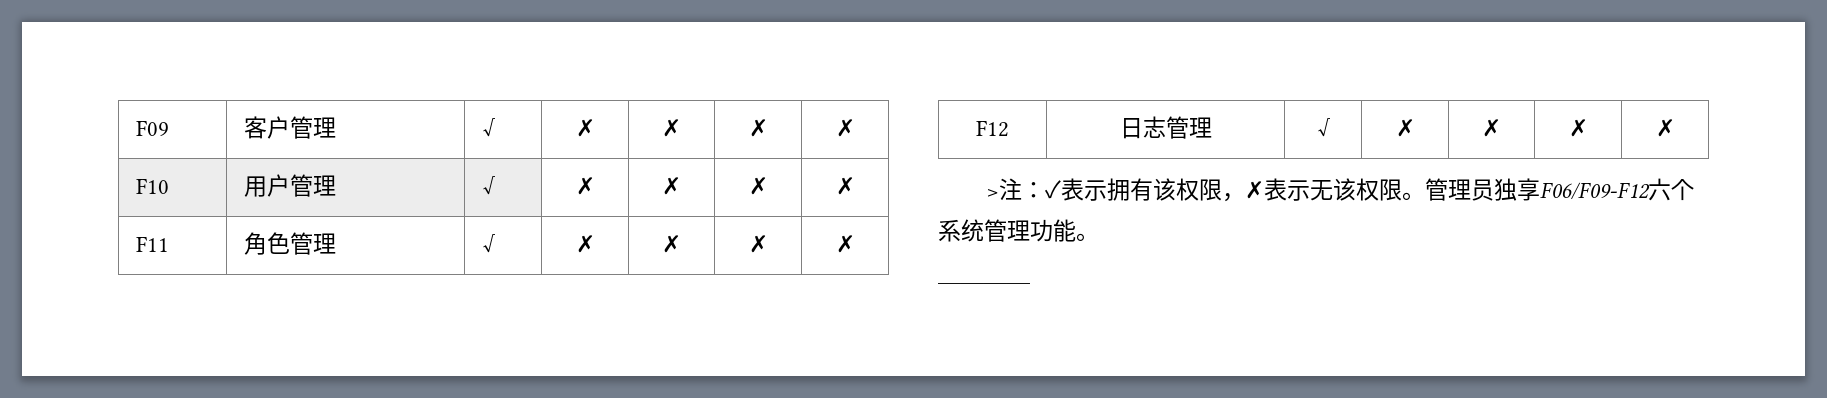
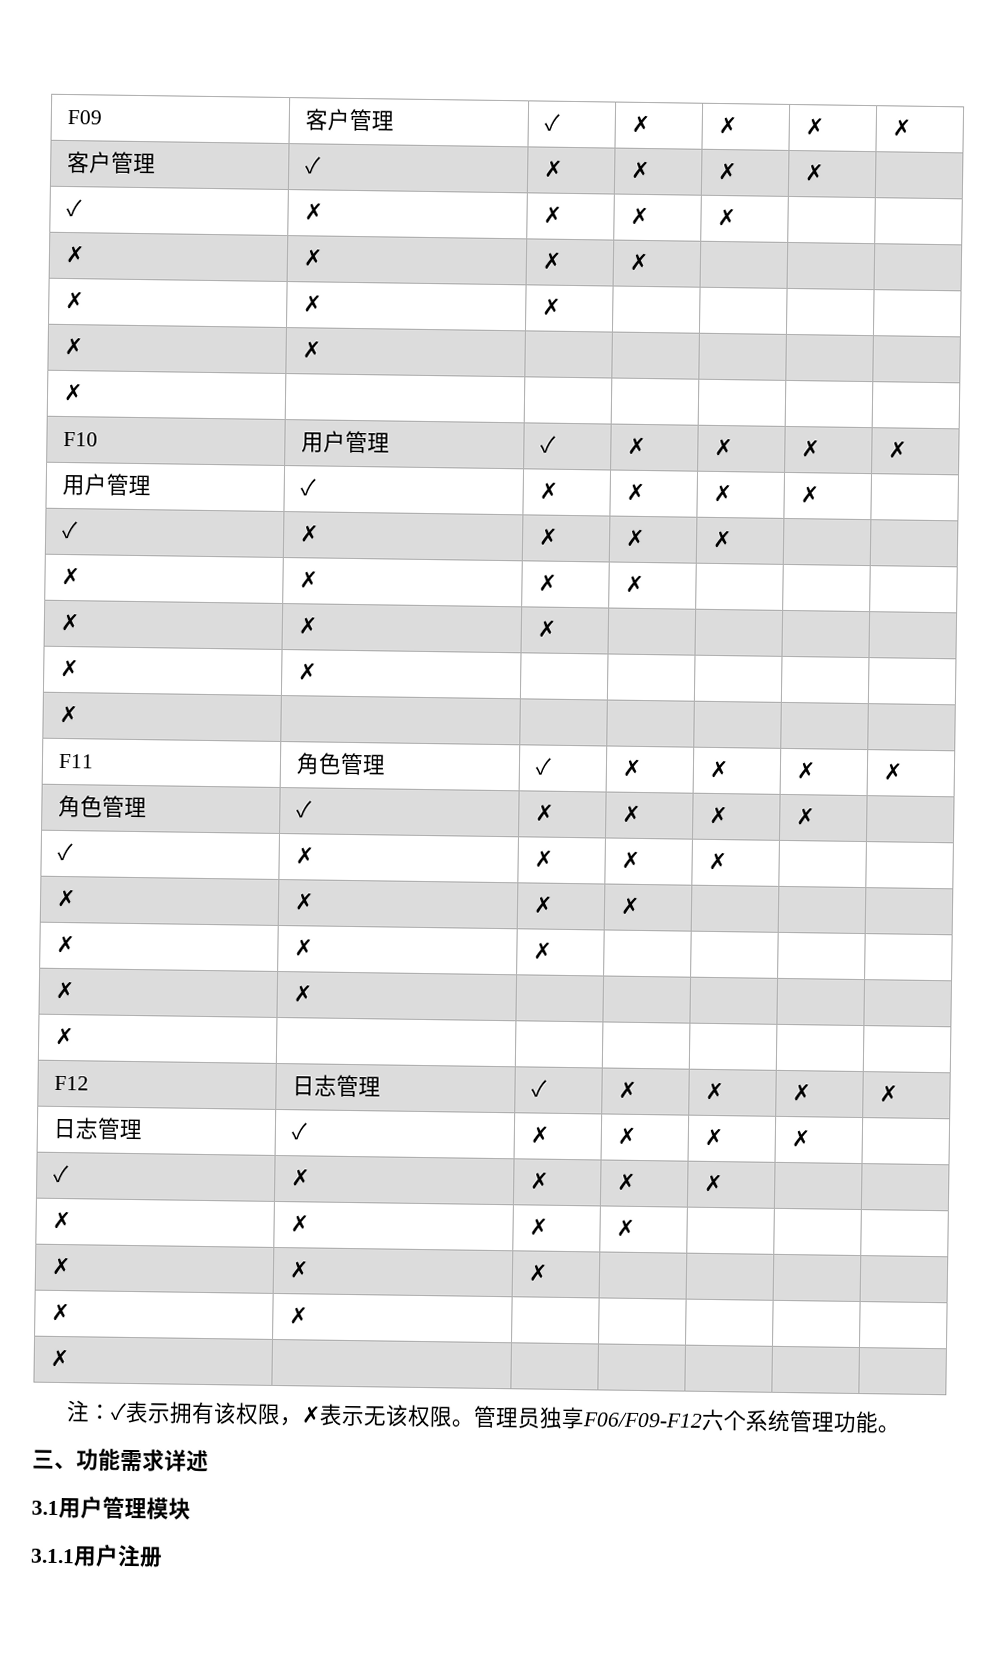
- F09 | 客户管理 | √ | ✗ | ✗ | ✗ | ✗
+ F09 | 客户管理 | ✓ | ✗ | ✗ | ✗ | ✗
+ 客户管理 | ✓ | ✗ | ✗ | ✗ | ✗ |
+ ✓ | ✗ | ✗ | ✗ | ✗ | |
+ ✗ | ✗ | ✗ | ✗ | | |
+ ✗ | ✗ | ✗ | | | |
+ ✗ | ✗ | | | | |
+ ✗ | | | | | |
- F10 | 用户管理 | √ | ✗ | ✗ | ✗ | ✗
+ F10 | 用户管理 | ✓ | ✗ | ✗ | ✗ | ✗
+ 用户管理 | ✓ | ✗ | ✗ | ✗ | ✗ |
+ ✓ | ✗ | ✗ | ✗ | ✗ | |
+ ✗ | ✗ | ✗ | ✗ | | |
+ ✗ | ✗ | ✗ | | | |
+ ✗ | ✗ | | | | |
+ ✗ | | | | | |
- F11 | 角色管理 | √ | ✗ | ✗ | ✗ | ✗
- F12 | 日志管理 | √ | ✗ | ✗ | ✗ | ✗
- >注：✓表示拥有该权限，✗表示无该权限。
+ F11 | 角色管理 | ✓ | ✗ | ✗ | ✗ | ✗
+ 角色管理 | ✓ | ✗ | ✗ | ✗ | ✗ |
+ ✓ | ✗ | ✗ | ✗ | ✗ | |
+ ✗ | ✗ | ✗ | ✗ | | |
+ ✗ | ✗ | ✗ | | | |
+ ✗ | ✗ | | | | |
+ ✗ | | | | | |
+ F12 | 日志管理 | ✓ | ✗ | ✗ | ✗ | ✗
+ 日志管理 | ✓ | ✗ | ✗ | ✗ | ✗ |
+ ✓ | ✗ | ✗ | ✗ | ✗ | |
+ ✗ | ✗ | ✗ | ✗ | | |
+ ✗ | ✗ | ✗ | | | |
+ ✗ | ✗ | | | | |
+ ✗ | | | | | |
+ 注：✓表示拥有该权限，✗表示无该权限。
- ────
+ 三、功能需求详述
+ 3.1用户管理模块
+ 3.1.1用户注册

